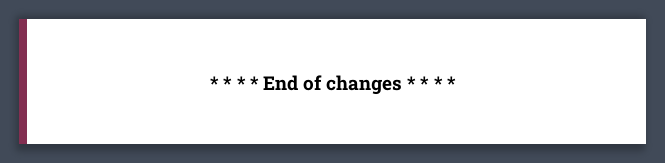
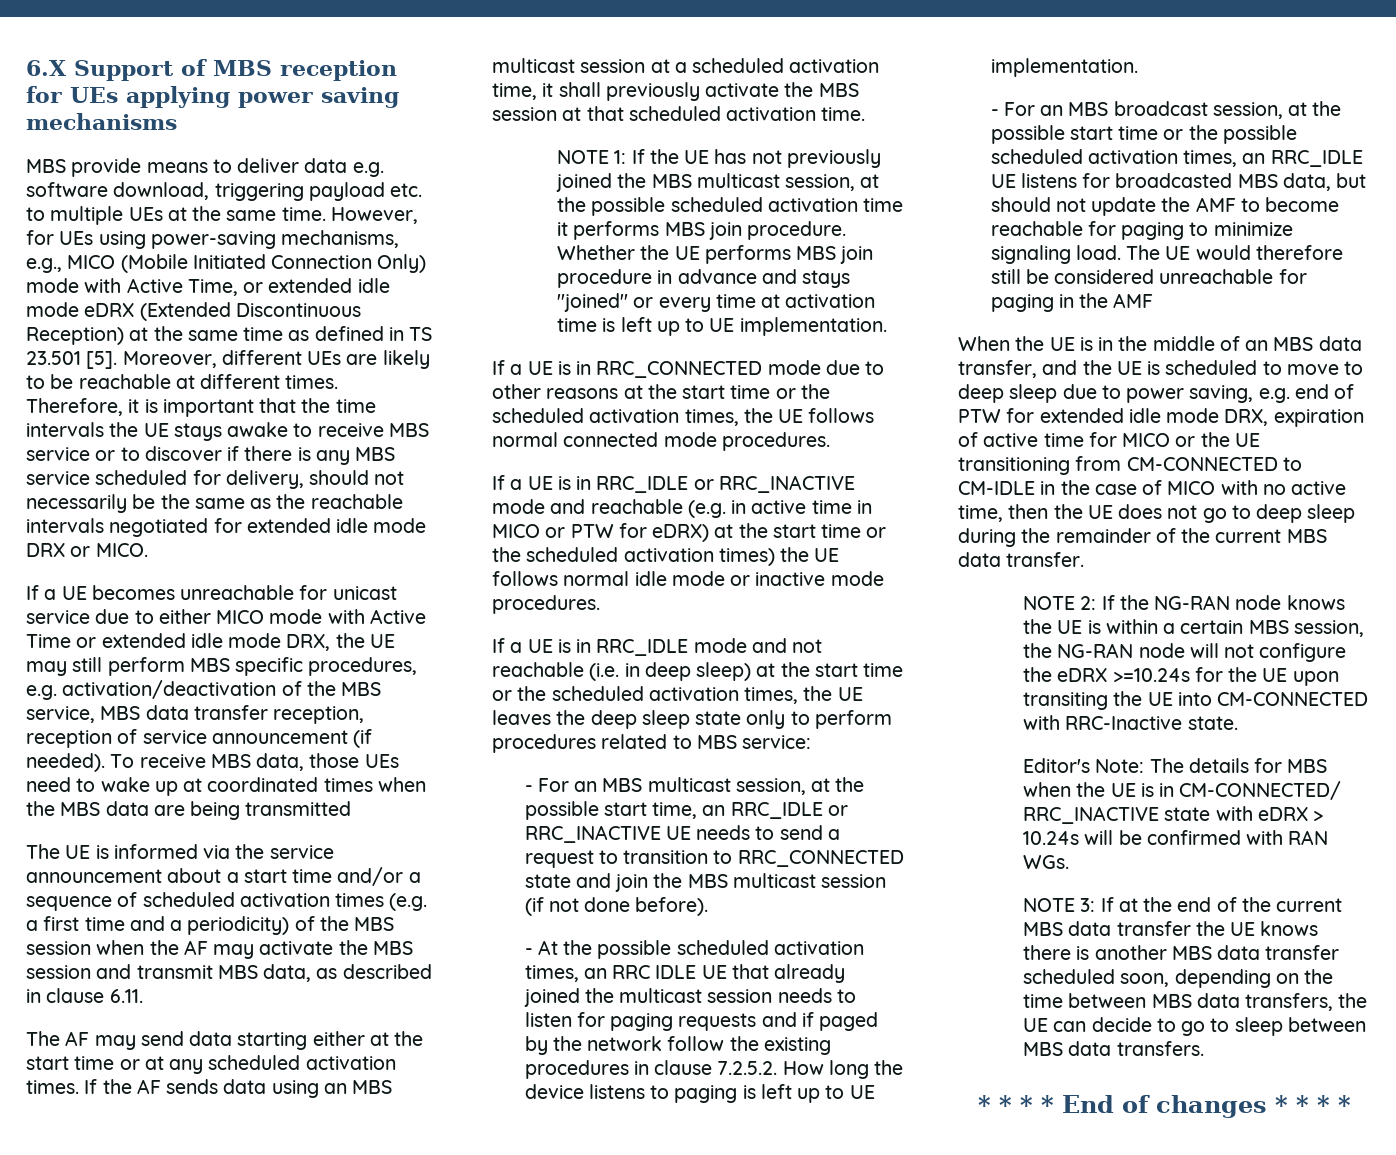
+ 6.X Support of MBS reception for UEs applying power saving mechanisms
+ MBS provide means to deliver data e.g. software download, triggering payload etc. to multiple UEs at the same time. However, for UEs using power-saving mechanisms, e.g., MICO (Mobile Initiated Connection Only) mode with Active Time, or extended idle mode eDRX (Extended Discontinuous Reception) at the same time as defined in TS 23.501 [5]. Moreover, different UEs are likely to be reachable at different times. Therefore, it is important that the time intervals the UE stays awake to receive MBS service or to discover if there is any MBS service scheduled for delivery, should not necessarily be the same as the reachable intervals negotiated for extended idle mode DRX or MICO.
+ If a UE becomes unreachable for unicast service due to either MICO mode with Active Time or extended idle mode DRX, the UE may still perform MBS specific procedures, e.g. activation/deactivation of the MBS service, MBS data transfer reception, reception of service announcement (if needed). To receive MBS data, those UEs need to wake up at coordinated times when the MBS data are being transmitted
+ The UE is informed via the service announcement about a start time and/or a sequence of scheduled activation times (e.g. a first time and a periodicity) of the MBS session when the AF may activate the MBS session and transmit MBS data, as described in clause 6.11.
+ The AF may send data starting either at the start time or at any scheduled activation times. If the AF sends data using an MBS multicast session at a scheduled activation time, it shall previously activate the MBS session at that scheduled activation time.
+ NOTE 1: If the UE has not previously joined the MBS multicast session, at the possible scheduled activation time it performs MBS join procedure. Whether the UE performs MBS join procedure in advance and stays "joined" or every time at activation time is left up to UE implementation.
+ If a UE is in RRC_CONNECTED mode due to other reasons at the start time or the scheduled activation times, the UE follows normal connected mode procedures.
+ If a UE is in RRC_IDLE or RRC_INACTIVE mode and reachable (e.g. in active time in MICO or PTW for eDRX) at the start time or the scheduled activation times) the UE follows normal idle mode or inactive mode procedures.
+ If a UE is in RRC_IDLE mode and not reachable (i.e. in deep sleep) at the start time or the scheduled activation times, the UE leaves the deep sleep state only to perform procedures related to MBS service:
+ - For an MBS multicast session, at the possible start time, an RRC_IDLE or RRC_INACTIVE UE needs to send a request to transition to RRC_CONNECTED state and join the MBS multicast session (if not done before).
+ - At the possible scheduled activation times, an RRC IDLE UE that already joined the multicast session needs to listen for paging requests and if paged by the network follow the existing procedures in clause 7.2.5.2. How long the device listens to paging is left up to UE implementation.
+ - For an MBS broadcast session, at the possible start time or the possible scheduled activation times, an RRC_IDLE UE listens for broadcasted MBS data, but should not update the AMF to become reachable for paging to minimize signaling load. The UE would therefore still be considered unreachable for paging in the AMF
+ When the UE is in the middle of an MBS data transfer, and the UE is scheduled to move to deep sleep due to power saving, e.g. end of PTW for extended idle mode DRX, expiration of active time for MICO or the UE transitioning from CM-CONNECTED to CM-IDLE in the case of MICO with no active time, then the UE does not go to deep sleep during the remainder of the current MBS data transfer.
+ NOTE 2: If the NG-RAN node knows the UE is within a certain MBS session, the NG-RAN node will not configure the eDRX >=10.24s for the UE upon transiting the UE into CM-CONNECTED with RRC-Inactive state.
+ Editor's Note: The details for MBS when the UE is in CM-CONNECTED/ RRC_INACTIVE state with eDRX > 10.24s will be confirmed with RAN WGs.
+ NOTE 3: If at the end of the current MBS data transfer the UE knows there is another MBS data transfer scheduled soon, depending on the time between MBS data transfers, the UE can decide to go to sleep between MBS data transfers.

